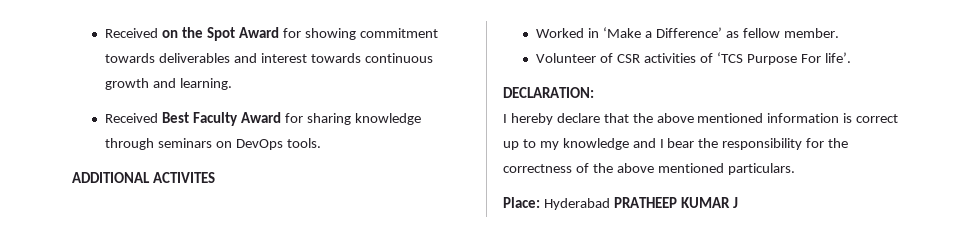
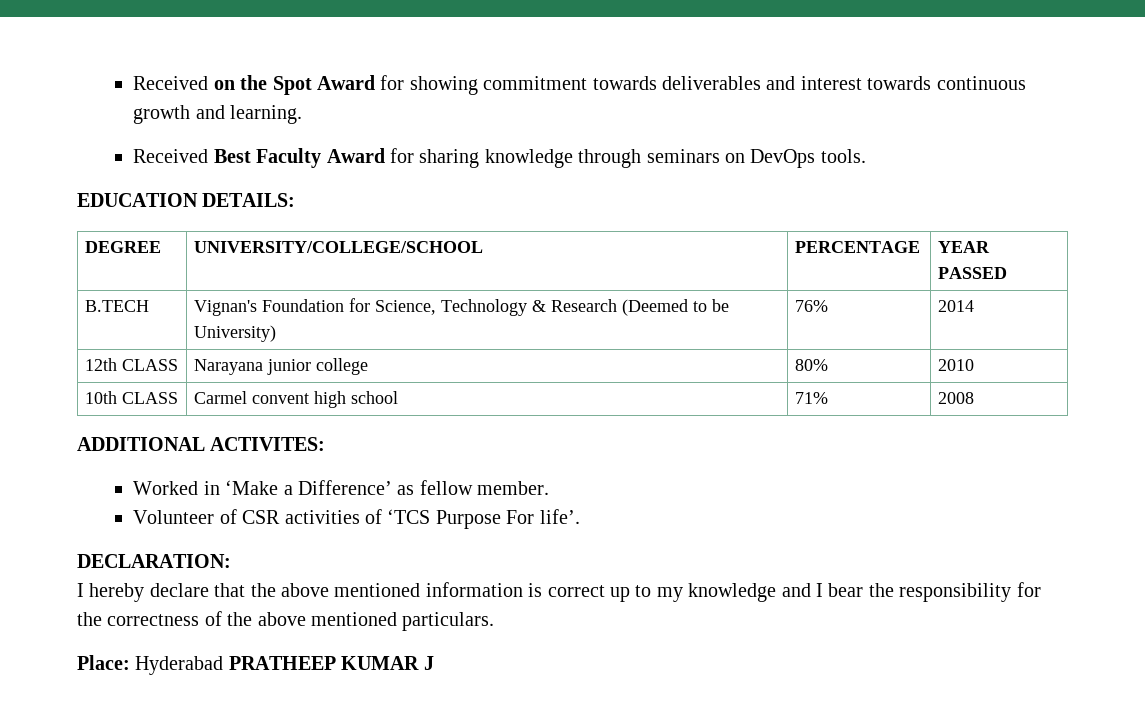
+ EDUCATION DETAILS:
+ DEGREE | UNIVERSITY/COLLEGE/SCHOOL | PERCENTAGE | YEAR PASSED
+ B.TECH | Vignan's Foundation for Science, Technology & Research (Deemed to be University) | 76% | 2014
+ 12th CLASS | Narayana junior college | 80% | 2010
+ 10th CLASS | Carmel convent high school | 71% | 2008
- ADDITIONAL ACTIVITES
+ ADDITIONAL ACTIVITES:

